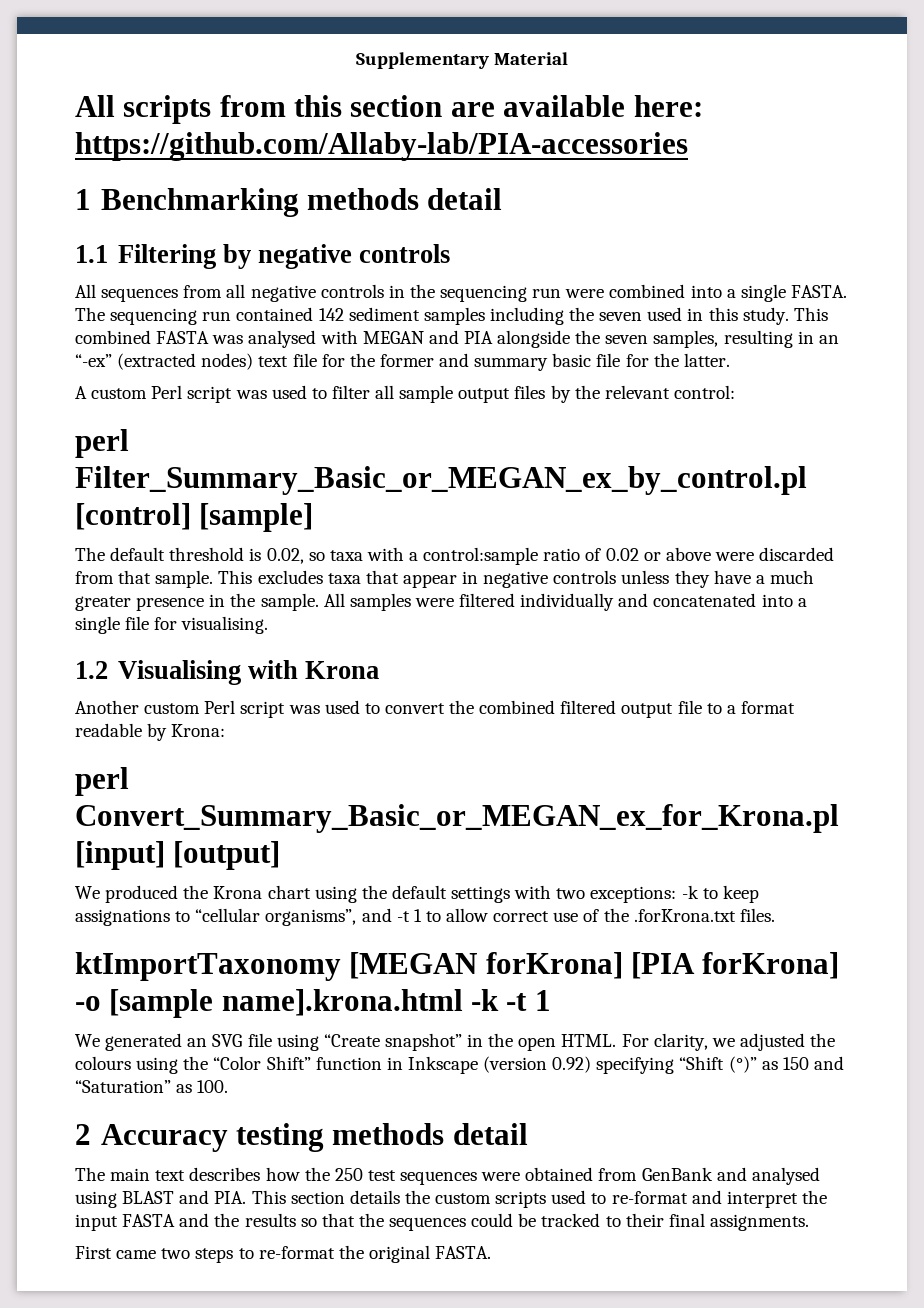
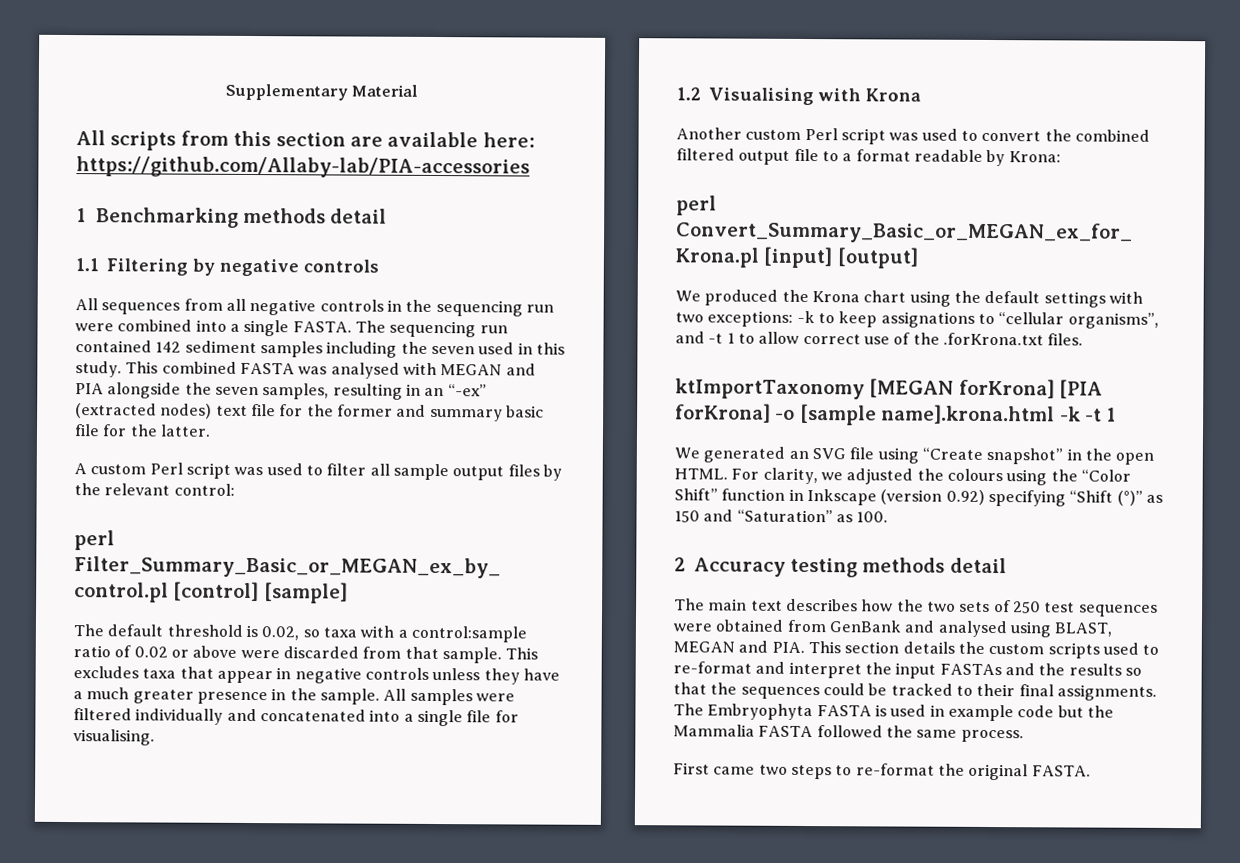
- The main text describes how the 250 test sequences were obtained from GenBank and analysed using BLAST and PIA. This section details the custom scripts used to re-format and interpret the input FASTA and the results so that the sequences could be tracked to their final assignments.
+ The main text describes how the two sets of 250 test sequences were obtained from GenBank and analysed using BLAST, MEGAN and PIA. This section details the custom scripts used to re-format and interpret the input FASTAs and the results so that the sequences could be tracked to their final assignments. The Embryophyta FASTA is used in example code but the Mammalia FASTA followed the same process.

